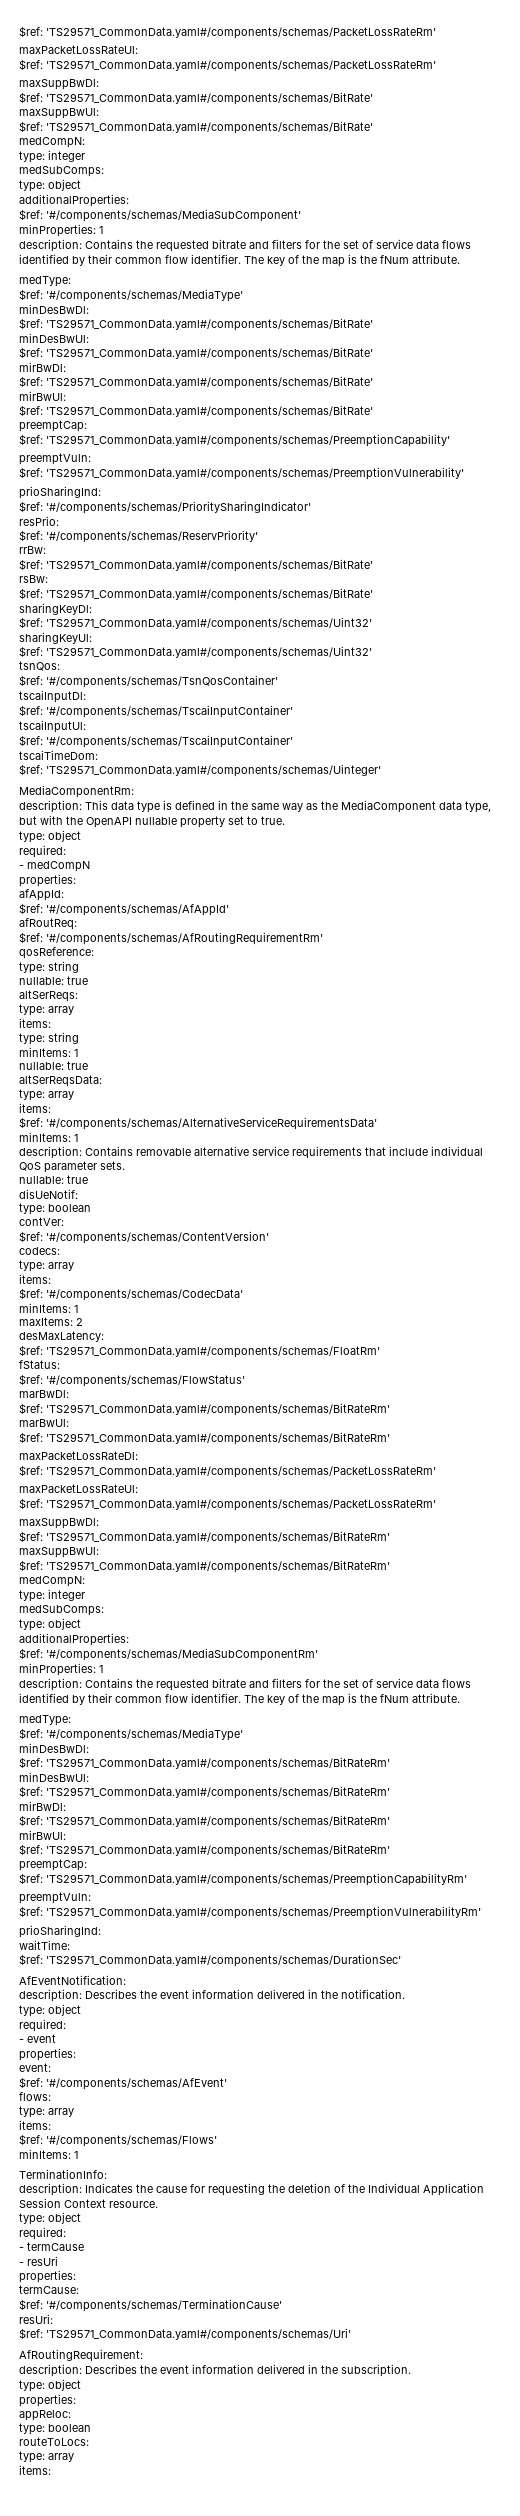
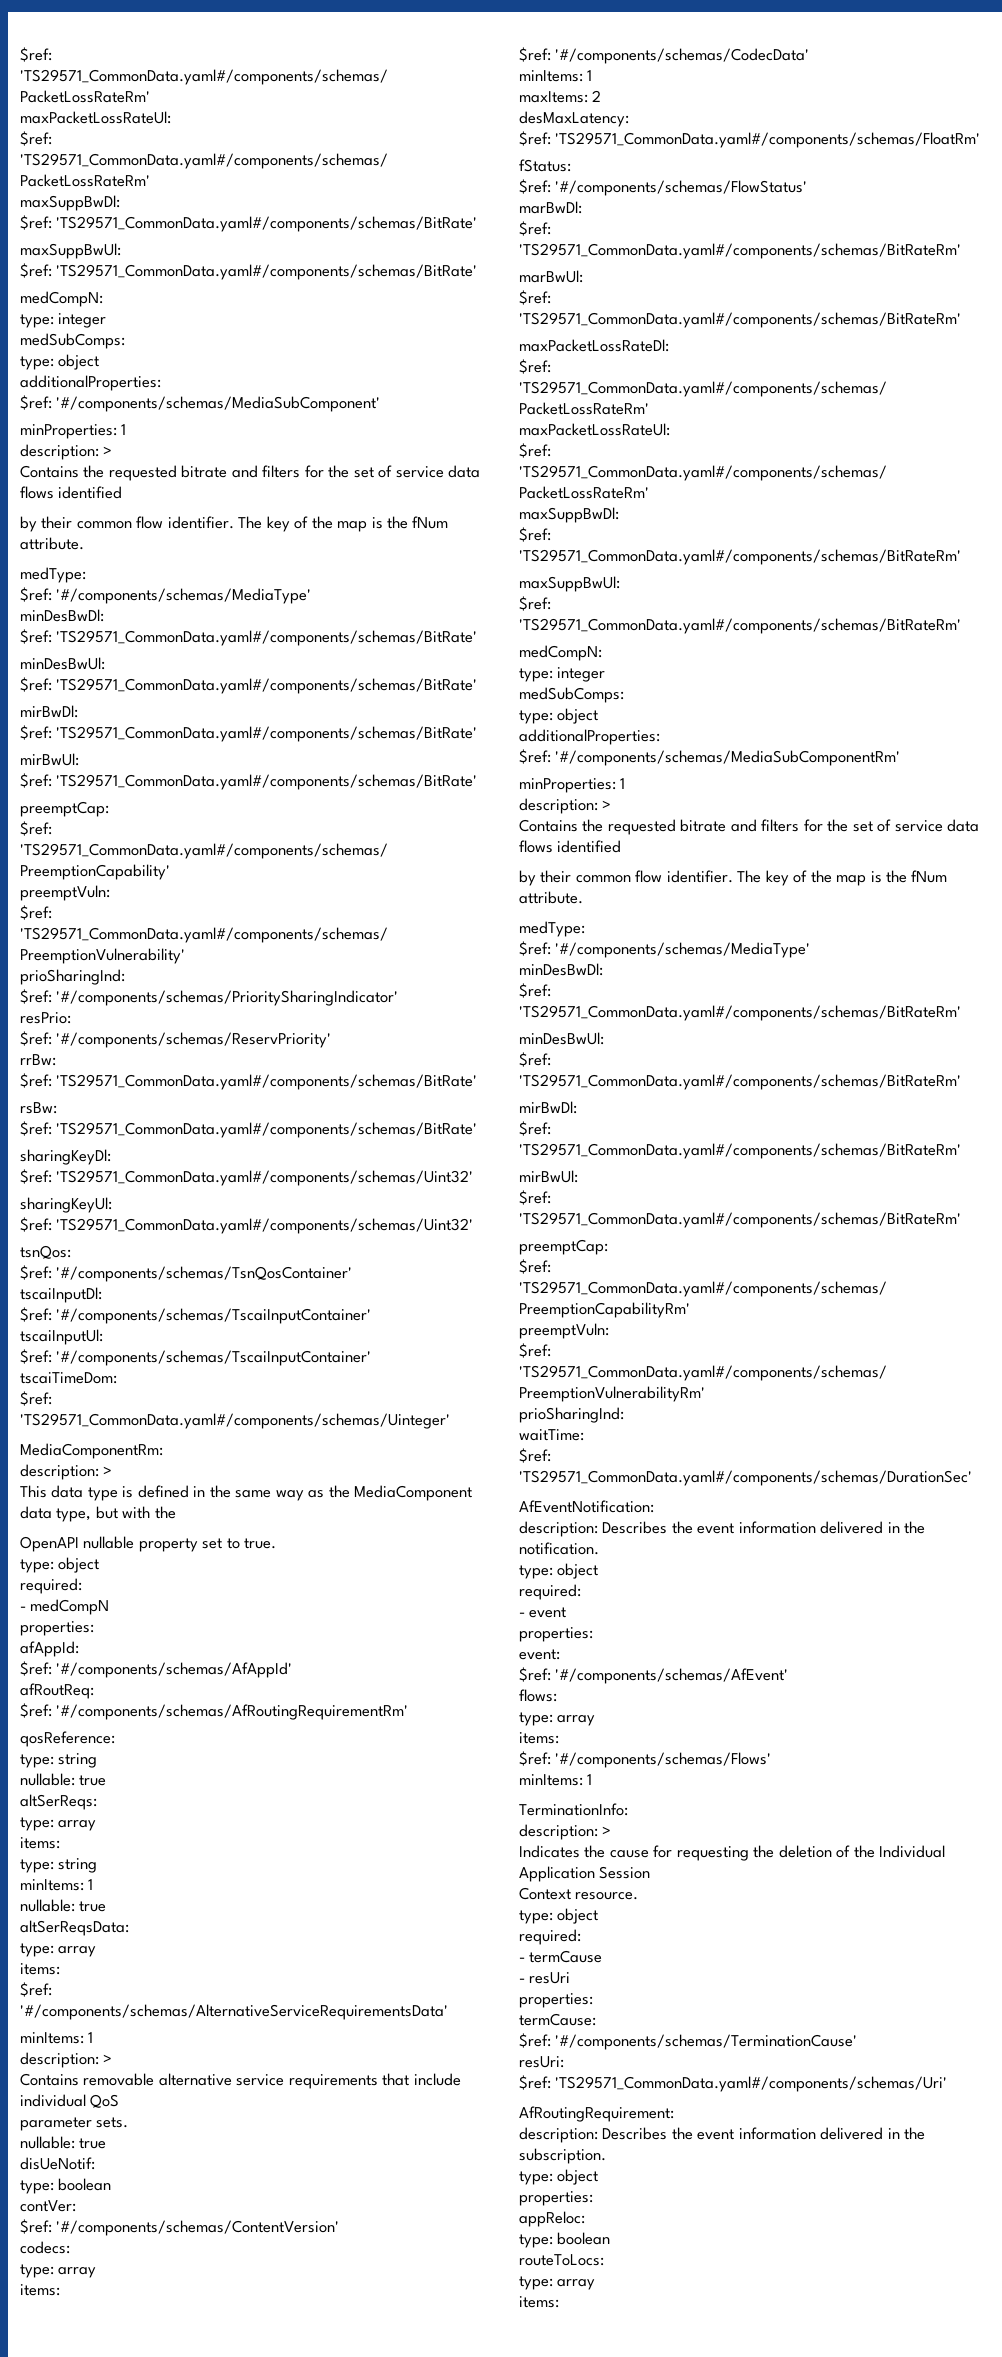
  $ref: '#/components/schemas/MediaSubComponent'
  minProperties: 1
- description: Contains the requested bitrate and filters for the set of service data flows identified by their common flow identifier.
+ description: >
+ Contains the requested bitrate and filters for the set of service data flows identified
+ by their common flow identifier.
  MediaComponentRm:
- description: This data type is defined in the same way as the MediaComponent data type, but with the OpenAPI nullable property set to true.
+ description: >
+ This data type is defined in the same way as the MediaComponent data type, but with the
+ OpenAPI nullable property set to true.
  $ref: '#/components/schemas/AlternativeServiceRequirementsData'
  minItems: 1
- description: Contains removable alternative service requirements that include individual QoS parameter sets.
+ description: >
+ Contains removable alternative service requirements that include individual QoS
+ parameter sets.
  $ref: '#/components/schemas/MediaSubComponentRm'
  minProperties: 1
- description: Contains the requested bitrate and filters for the set of service data flows identified by their common flow identifier.
+ description: >
+ Contains the requested bitrate and filters for the set of service data flows identified
+ by their common flow identifier.
  TerminationInfo:
- description: Indicates the cause for requesting the deletion of the Individual Application Session Context resource.
+ description: >
+ Indicates the cause for requesting the deletion of the Individual Application Session
+ Context resource.

